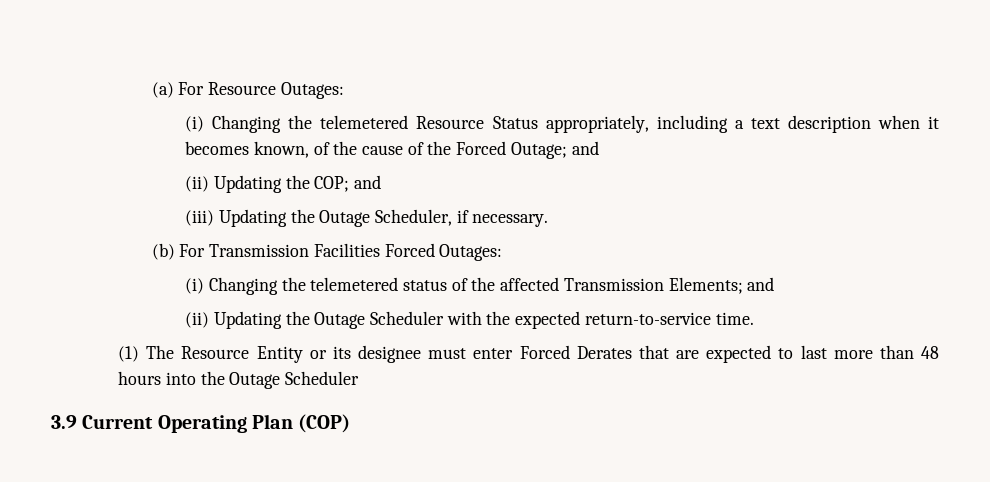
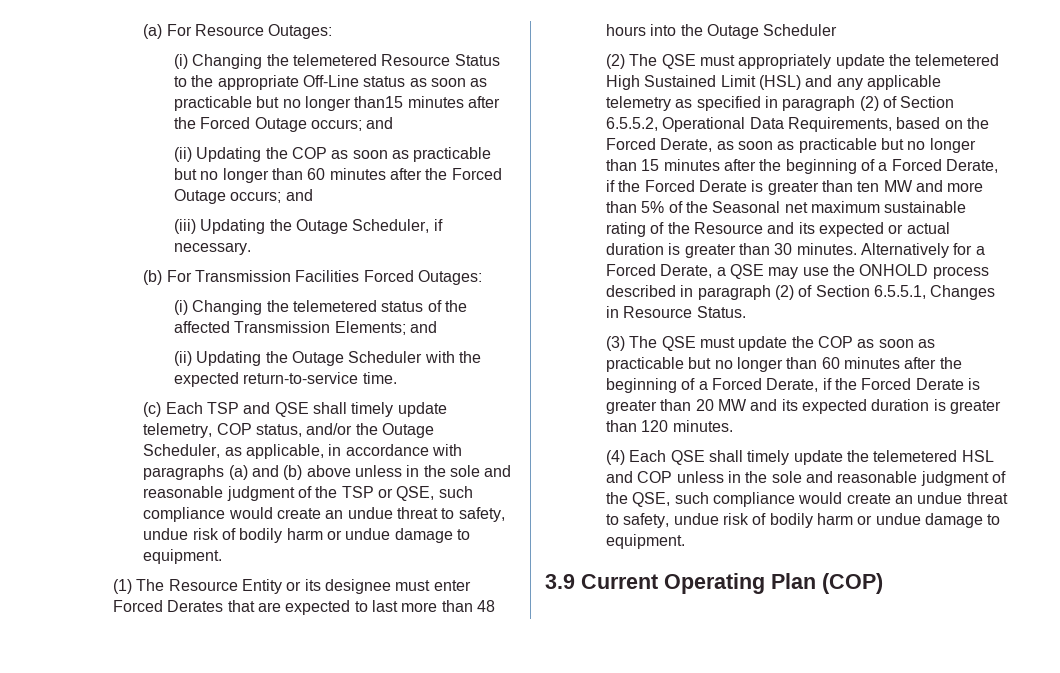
- (i) Changing the telemetered Resource Status appropriately, including a text description when it becomes known, of the cause of the Forced Outage; and
- (ii) Updating the COP; and
+ (i) Changing the telemetered Resource Status to the appropriate Off-Line status as soon as practicable but no longer than15 minutes after the Forced Outage occurs; and
+ (ii) Updating the COP as soon as practicable but no longer than 60 minutes after the Forced Outage occurs; and
+ (c) Each TSP and QSE shall timely update telemetry, COP status, and/or the Outage Scheduler, as applicable, in accordance with paragraphs (a) and (b) above unless in the sole and reasonable judgment of the TSP or QSE, such compliance would create an undue threat to safety, undue risk of bodily harm or undue damage to equipment.
+ (2) The QSE must appropriately update the telemetered High Sustained Limit (HSL) and any applicable telemetry as specified in paragraph (2) of Section 6.5.5.2, Operational Data Requirements, based on the Forced Derate, as soon as practicable but no longer than 15 minutes after the beginning of a Forced Derate, if the Forced Derate is greater than ten MW and more than 5% of the Seasonal net maximum sustainable rating of the Resource and its expected or actual duration is greater than 30 minutes. Alternatively for a Forced Derate, a QSE may use the ONHOLD process described in paragraph (2) of Section 6.5.5.1, Changes in Resource Status.
+ (3) The QSE must update the COP as soon as practicable but no longer than 60 minutes after the beginning of a Forced Derate, if the Forced Derate is greater than 20 MW and its expected duration is greater than 120 minutes.
+ (4) Each QSE shall timely update the telemetered HSL and COP unless in the sole and reasonable judgment of the QSE, such compliance would create an undue threat to safety, undue risk of bodily harm or undue damage to equipment.

